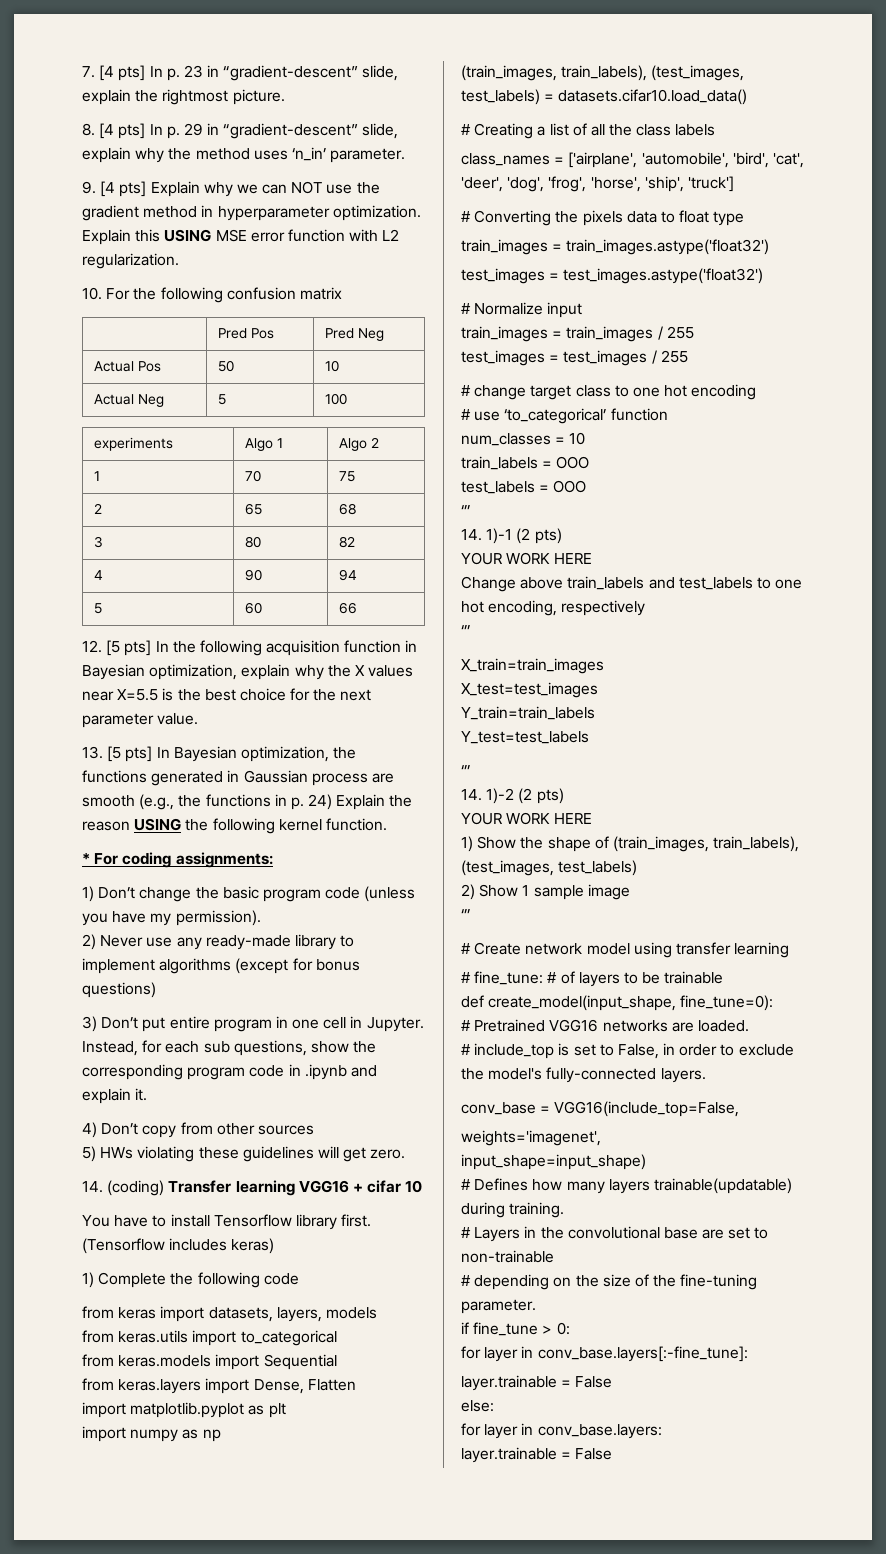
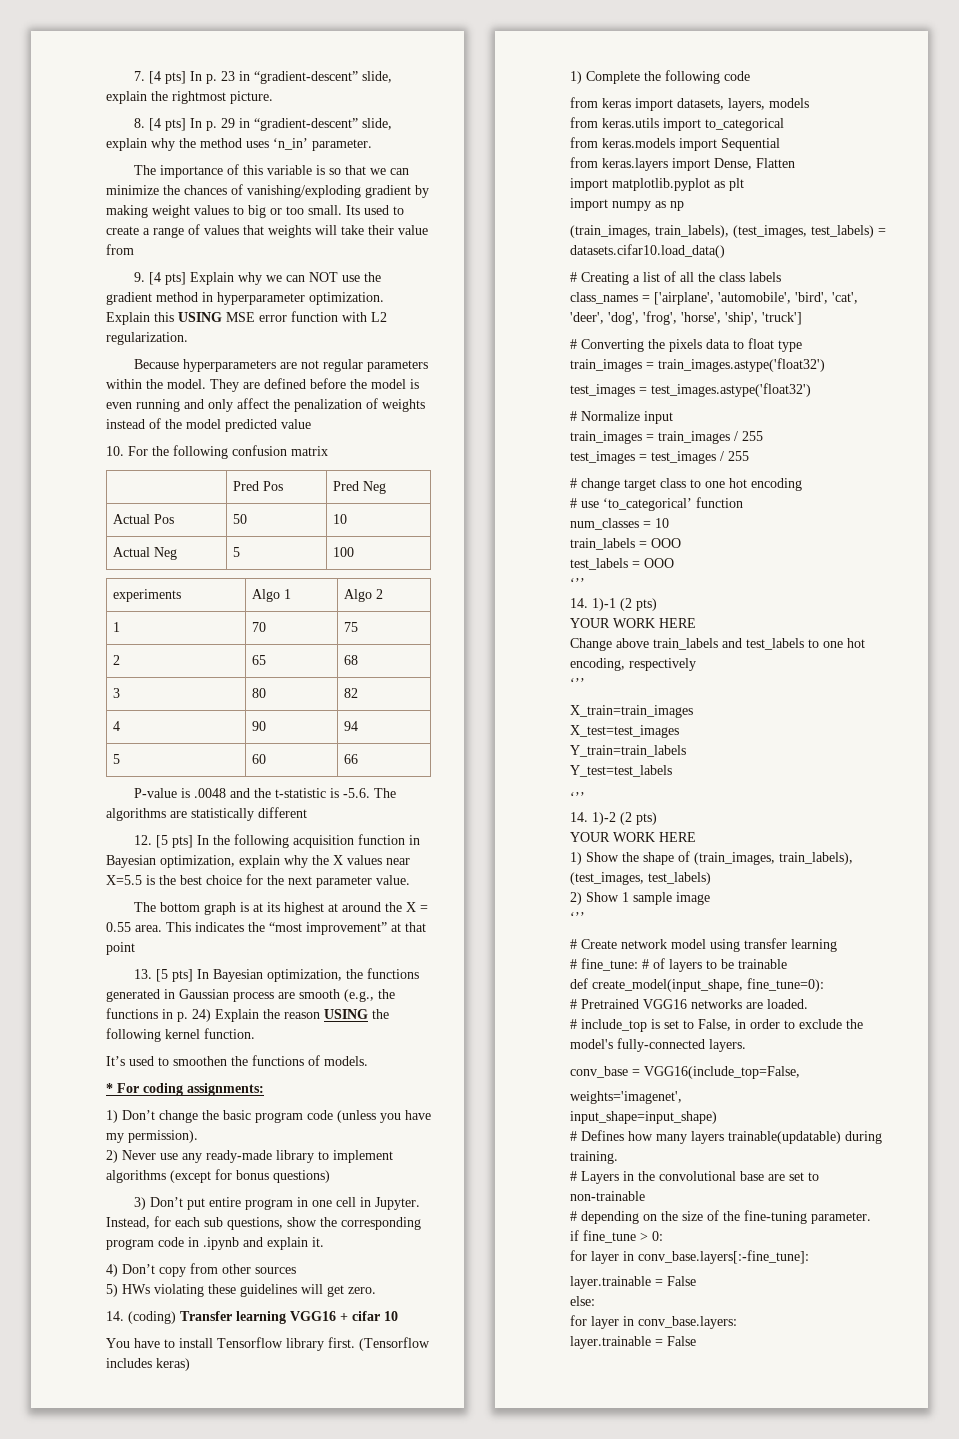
+ The importance of this variable is so that we can minimize the chances of vanishing/exploding gradient by making weight values to big or too small. Its used to create a range of values that weights will take their value from
+ Because hyperparameters are not regular parameters within the model. They are defined before the model is even running and only affect the penalization of weights instead of the model predicted value
+ P-value is .0048 and the t-statistic is -5.6. The algorithms are statistically different
+ The bottom graph is at its highest at around the X = 0.55 area. This indicates the “most improvement” at that point
+ It’s used to smoothen the functions of models.

